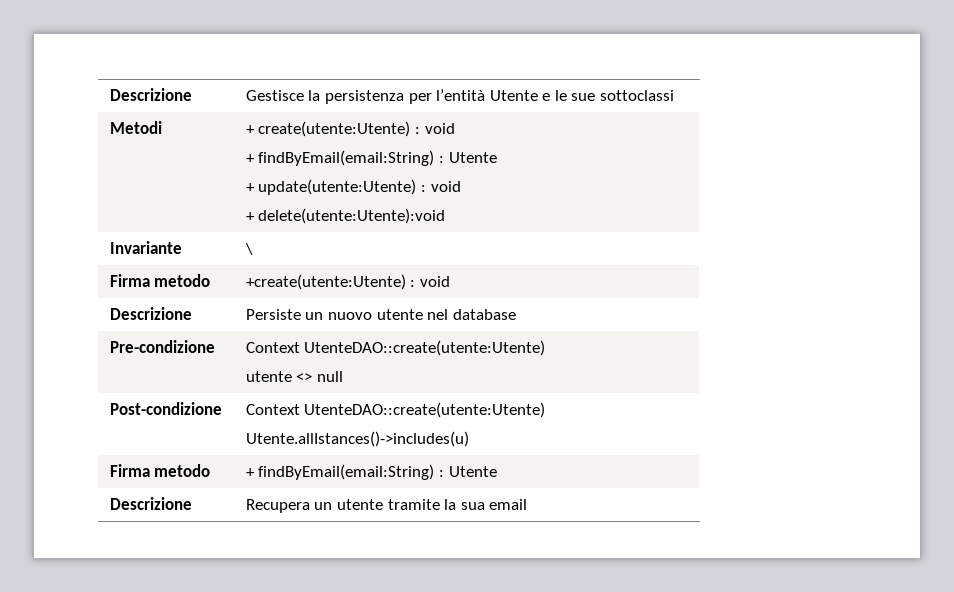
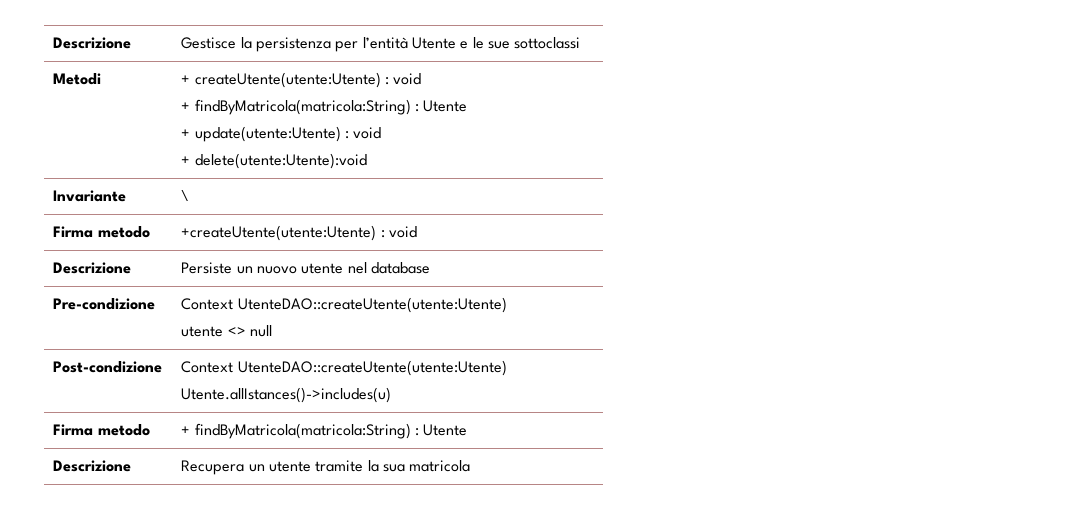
- Metodi | + create(utente:Utente) : void
- + findByEmail(email:String) : Utente
+ Metodi | + createUtente(utente:Utente) : void
+ + findByMatricola(matricola:String) : Utente
- Firma metodo | +create(utente:Utente) : void
+ Firma metodo | +createUtente(utente:Utente) : void
- Pre-condizione | Context UtenteDAO::create(utente:Utente)
+ Pre-condizione | Context UtenteDAO::createUtente(utente:Utente)
- Post-condizione | Context UtenteDAO::create(utente:Utente)
+ Post-condizione | Context UtenteDAO::createUtente(utente:Utente)
- Firma metodo | + findByEmail(email:String) : Utente
+ Firma metodo | + findByMatricola(matricola:String) : Utente
- Descrizione | Recupera un utente tramite la sua email
+ Descrizione | Recupera un utente tramite la sua matricola

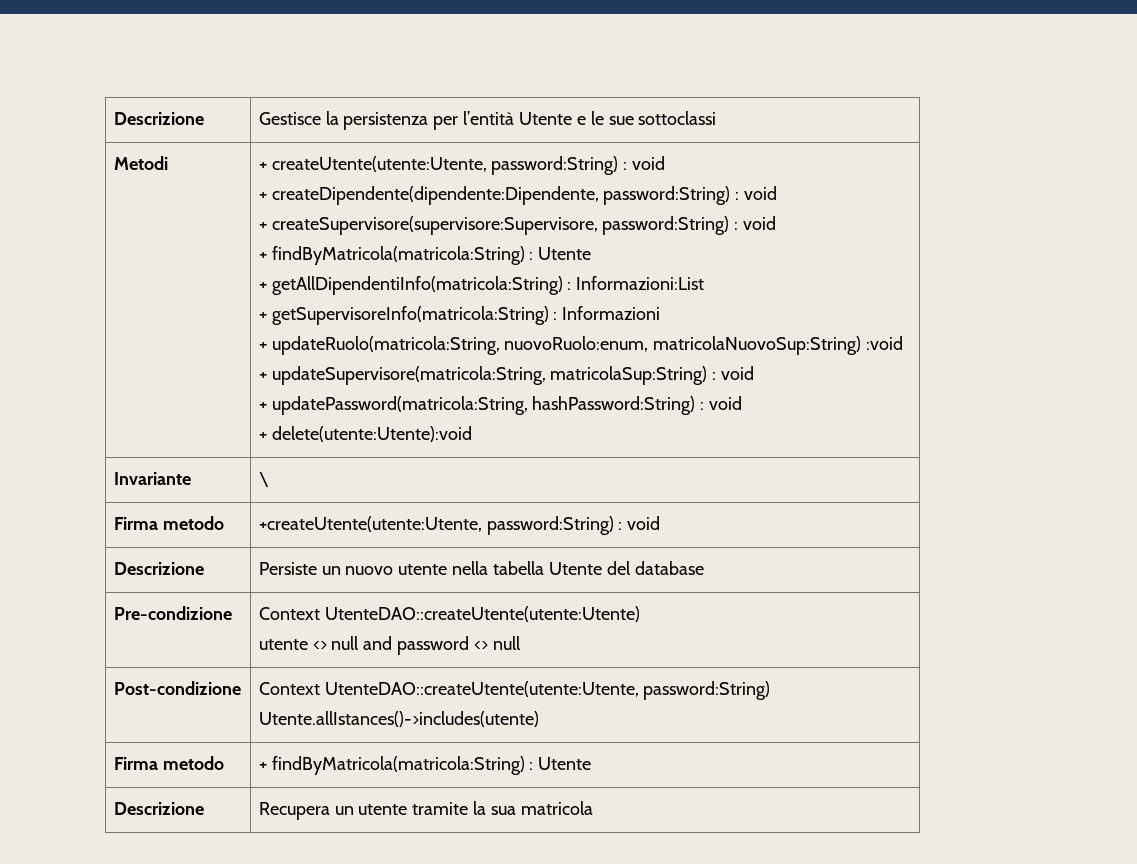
- + createUtente(utente:Utente) : void
+ + createUtente(utente:Utente, password:String) : void
+ + createDipendente(dipendente:Dipendente, password:String) : void
+ + createSupervisore(supervisore:Supervisore, password:String) : void
- + update(utente:Utente) : void
+ + getAllDipendentiInfo(matricola:String) : Informazioni:List
+ + getSupervisoreInfo(matricola:String) : Informazioni
+ + updateRuolo(matricola:String, nuovoRuolo:enum, matricolaNuovoSup:String) :void
+ + updateSupervisore(matricola:String, matricolaSup:String) : void
+ + updatePassword(matricola:String, hashPassword:String) : void
- Firma metodo | +createUtente(utente:Utente) : void
+ Firma metodo | +createUtente(utente:Utente, password:String) : void
- Descrizione | Persiste un nuovo utente nel database
+ Descrizione | Persiste un nuovo utente nella tabella Utente del database
  Pre-condizione | Context UtenteDAO::createUtente(utente:Utente)
- utente <> null
+ utente <> null and password <> null
- Post-condizione | Context UtenteDAO::createUtente(utente:Utente)
- Utente.allIstances()->includes(u)
+ Post-condizione | Context UtenteDAO::createUtente(utente:Utente, password:String)
+ Utente.allIstances()->includes(utente)

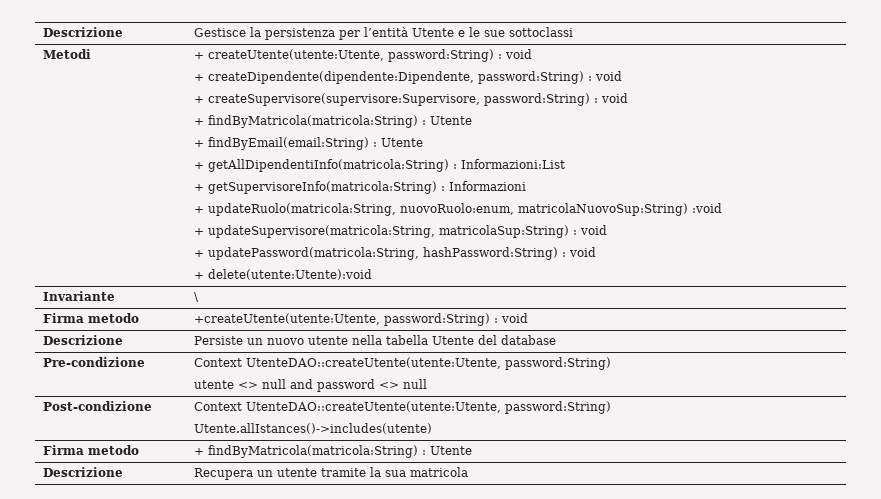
+ + findByEmail(email:String) : Utente
- Pre-condizione | Context UtenteDAO::createUtente(utente:Utente)
+ Pre-condizione | Context UtenteDAO::createUtente(utente:Utente, password:String)

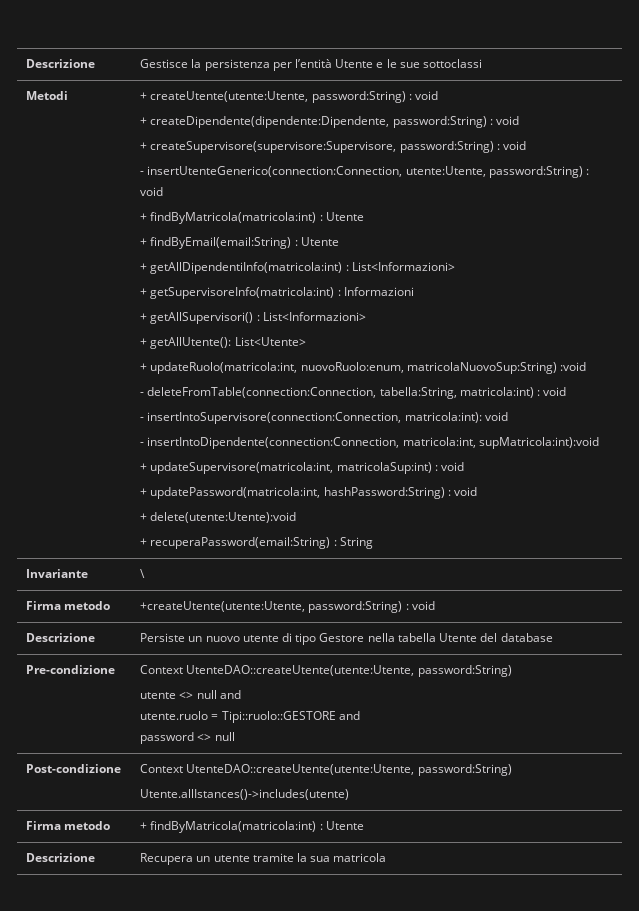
  + createSupervisore(supervisore:Supervisore, password:String) : void
- + findByMatricola(matricola:String) : Utente
+ - insertUtenteGenerico(connection:Connection, utente:Utente, password:String) : void
+ + findByMatricola(matricola:int) : Utente
- + getAllDipendentiInfo(matricola:String) : Informazioni:List
- + getSupervisoreInfo(matricola:String) : Informazioni
+ + getAllDipendentiInfo(matricola:int) : List<Informazioni>
+ + getSupervisoreInfo(matricola:int) : Informazioni
- + updateRuolo(matricola:String, nuovoRuolo:enum, matricolaNuovoSup:String) :void
- + updateSupervisore(matricola:String, matricolaSup:String) : void
- + updatePassword(matricola:String, hashPassword:String) : void
+ + getAllSupervisori() : List<Informazioni>
+ + getAllUtente(): List<Utente>
+ + updateRuolo(matricola:int, nuovoRuolo:enum, matricolaNuovoSup:String) :void
+ - deleteFromTable(connection:Connection, tabella:String, matricola:int) : void
+ - insertIntoSupervisore(connection:Connection, matricola:int): void
+ - insertIntoDipendente(connection:Connection, matricola:int, supMatricola:int):void
+ + updateSupervisore(matricola:int, matricolaSup:int) : void
+ + updatePassword(matricola:int, hashPassword:String) : void
+ + recuperaPassword(email:String) : String
- Descrizione | Persiste un nuovo utente nella tabella Utente del database
+ Descrizione | Persiste un nuovo utente di tipo Gestore nella tabella Utente del database
  Pre-condizione | Context UtenteDAO::createUtente(utente:Utente, password:String)
- utente <> null and password <> null
+ utente <> null and
+ utente.ruolo = Tipi::ruolo::GESTORE and
+ password <> null
- Firma metodo | + findByMatricola(matricola:String) : Utente
+ Firma metodo | + findByMatricola(matricola:int) : Utente

